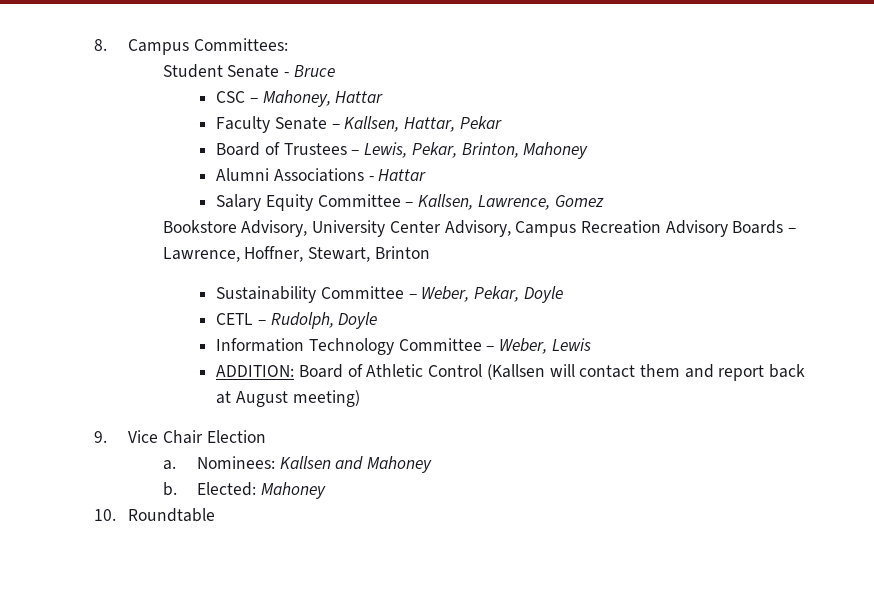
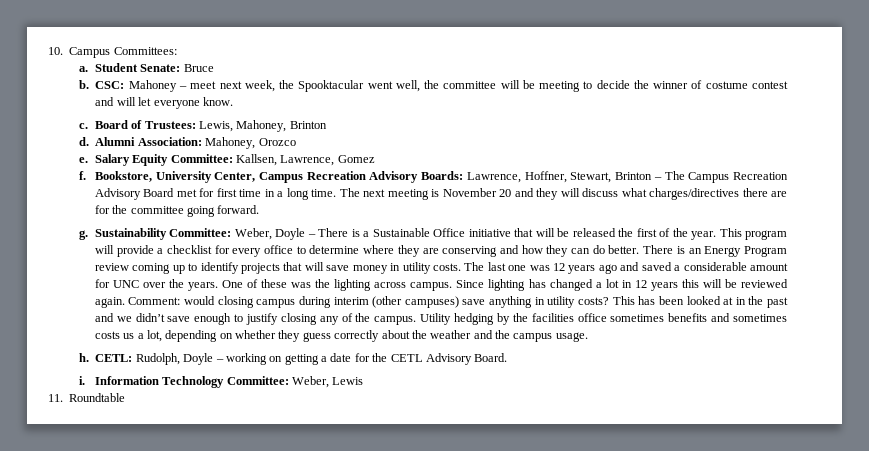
- 8. Campus Committees:
+ 10. Campus Committees:
- Student Senate - Bruce
- CSC – Mahoney, Hattar
- Faculty Senate – Kallsen, Hattar, Pekar
- Board of Trustees – Lewis, Pekar, Brinton, Mahoney
- Alumni Associations - Hattar
- Salary Equity Committee – Kallsen, Lawrence, Gomez
- Bookstore Advisory, University Center Advisory, Campus Recreation Advisory Boards – Lawrence, Hoffner, Stewart, Brinton
- Sustainability Committee – Weber, Pekar, Doyle
- CETL – Rudolph, Doyle
- Information Technology Committee – Weber, Lewis
- ADDITION: Board of Athletic Control (Kallsen will contact them and report back at August meeting)
- 9. Vice Chair Election
- a. Nominees: Kallsen and Mahoney
- b. Elected: Mahoney
- 10. Roundtable
+ a. Student Senate: Bruce
+ b. CSC: Mahoney – meet next week, the Spooktacular went well, the committee will be meeting to decide the winner of costume contest and will let everyone know.
+ c. Board of Trustees: Lewis, Mahoney, Brinton
+ d. Alumni Association: Mahoney, Orozco
+ e. Salary Equity Committee: Kallsen, Lawrence, Gomez
+ f. Bookstore, University Center, Campus Recreation Advisory Boards: Lawrence, Hoffner, Stewart, Brinton – The Campus Recreation Advisory Board met for first time in a long time. The next meeting is November 20 and they will discuss what charges/directives there are for the committee going forward.
+ g. Sustainability Committee: Weber, Doyle – There is a Sustainable Office initiative that will be released the first of the year. This program will provide a checklist for every office to determine where they are conserving and how they can do better. There is an Energy Program review coming up to identify projects that will save money in utility costs. The last one was 12 years ago and saved a considerable amount for UNC over the years. One of these was the lighting across campus. Since lighting has changed a lot in 12 years this will be reviewed again. Comment: would closing campus during interim (other campuses) save anything in utility costs? This has been looked at in the past and we didn’t save enough to justify closing any of the campus. Utility hedging by the facilities office sometimes benefits and sometimes costs us a lot, depending on whether they guess correctly about the weather and the campus usage.
+ h. CETL: Rudolph, Doyle – working on getting a date for the CETL Advisory Board.
+ i. Information Technology Committee: Weber, Lewis
+ 11. Roundtable

